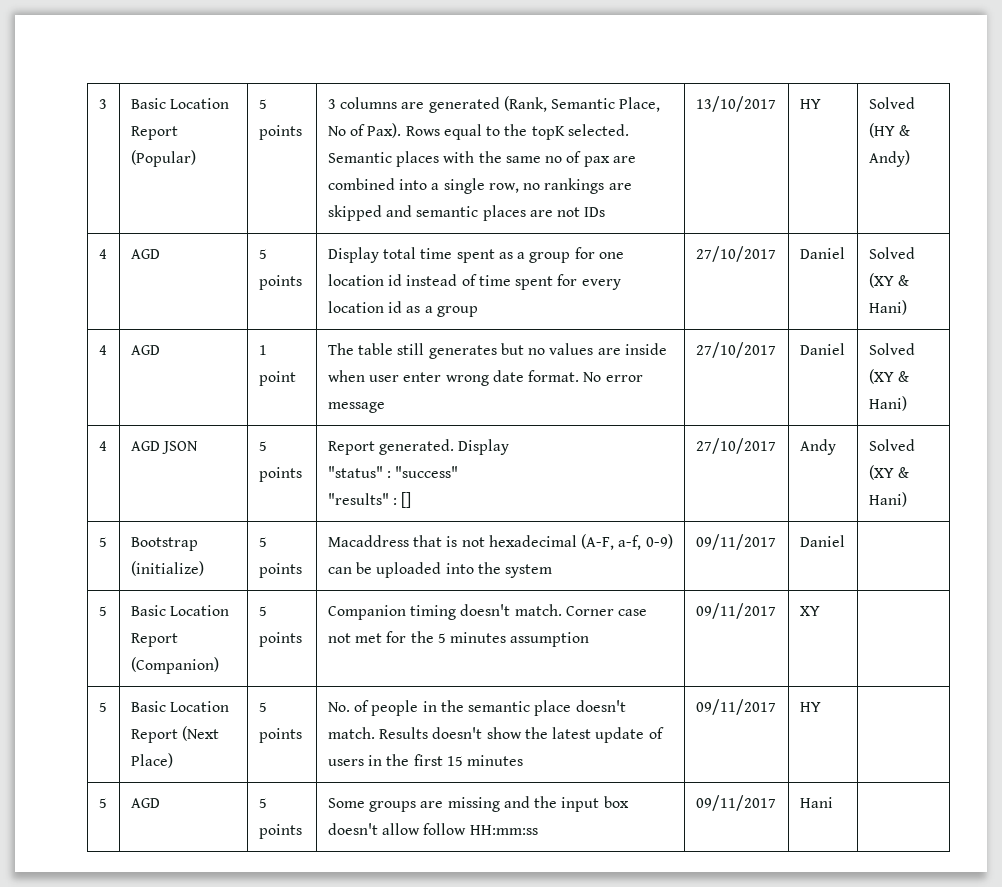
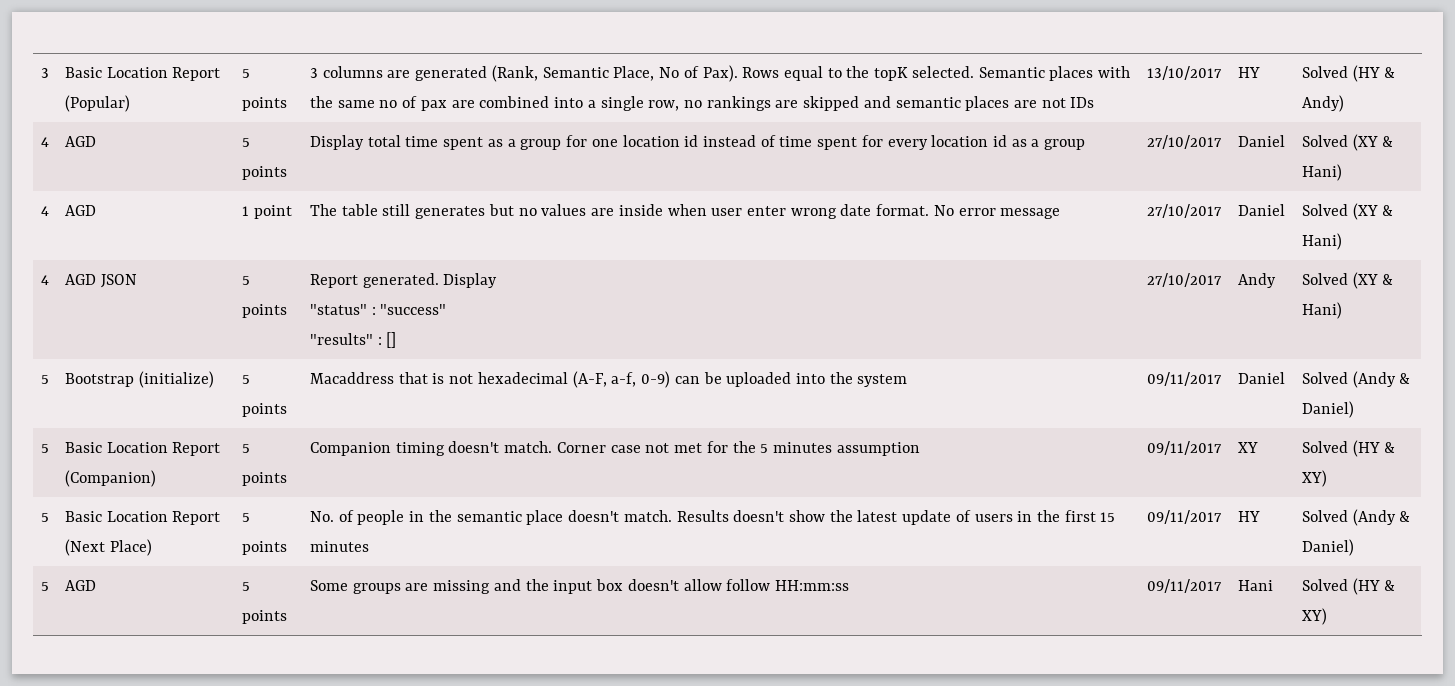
- 5 | Bootstrap (initialize) | 5 points | Macaddress that is not hexadecimal (A-F, a-f, 0-9) can be uploaded into the system | 09/11/2017 | Daniel |
+ 5 | Bootstrap (initialize) | 5 points | Macaddress that is not hexadecimal (A-F, a-f, 0-9) can be uploaded into the system | 09/11/2017 | Daniel | Solved (Andy & Daniel)
- 5 | Basic Location Report (Companion) | 5 points | Companion timing doesn't match. Corner case not met for the 5 minutes assumption | 09/11/2017 | XY |
+ 5 | Basic Location Report (Companion) | 5 points | Companion timing doesn't match. Corner case not met for the 5 minutes assumption | 09/11/2017 | XY | Solved (HY & XY)
- 5 | Basic Location Report (Next Place) | 5 points | No. of people in the semantic place doesn't match. Results doesn't show the latest update of users in the first 15 minutes | 09/11/2017 | HY |
+ 5 | Basic Location Report (Next Place) | 5 points | No. of people in the semantic place doesn't match. Results doesn't show the latest update of users in the first 15 minutes | 09/11/2017 | HY | Solved (Andy & Daniel)
- 5 | AGD | 5 points | Some groups are missing and the input box doesn't allow follow HH:mm:ss | 09/11/2017 | Hani |
+ 5 | AGD | 5 points | Some groups are missing and the input box doesn't allow follow HH:mm:ss | 09/11/2017 | Hani | Solved (HY & XY)

